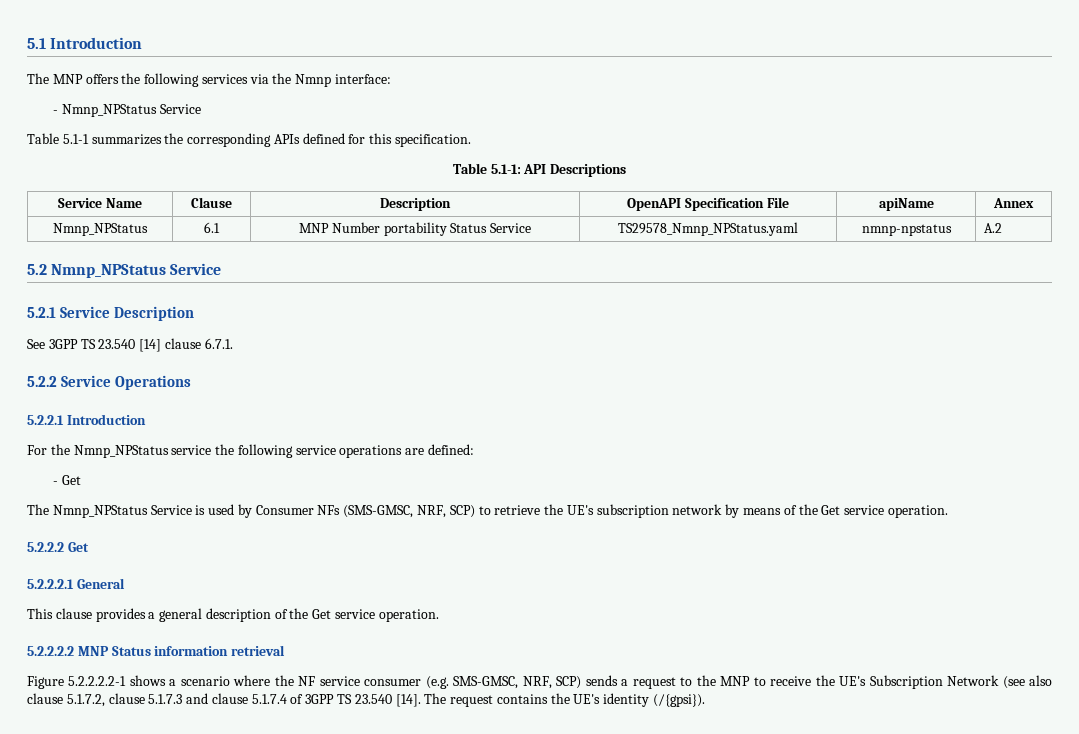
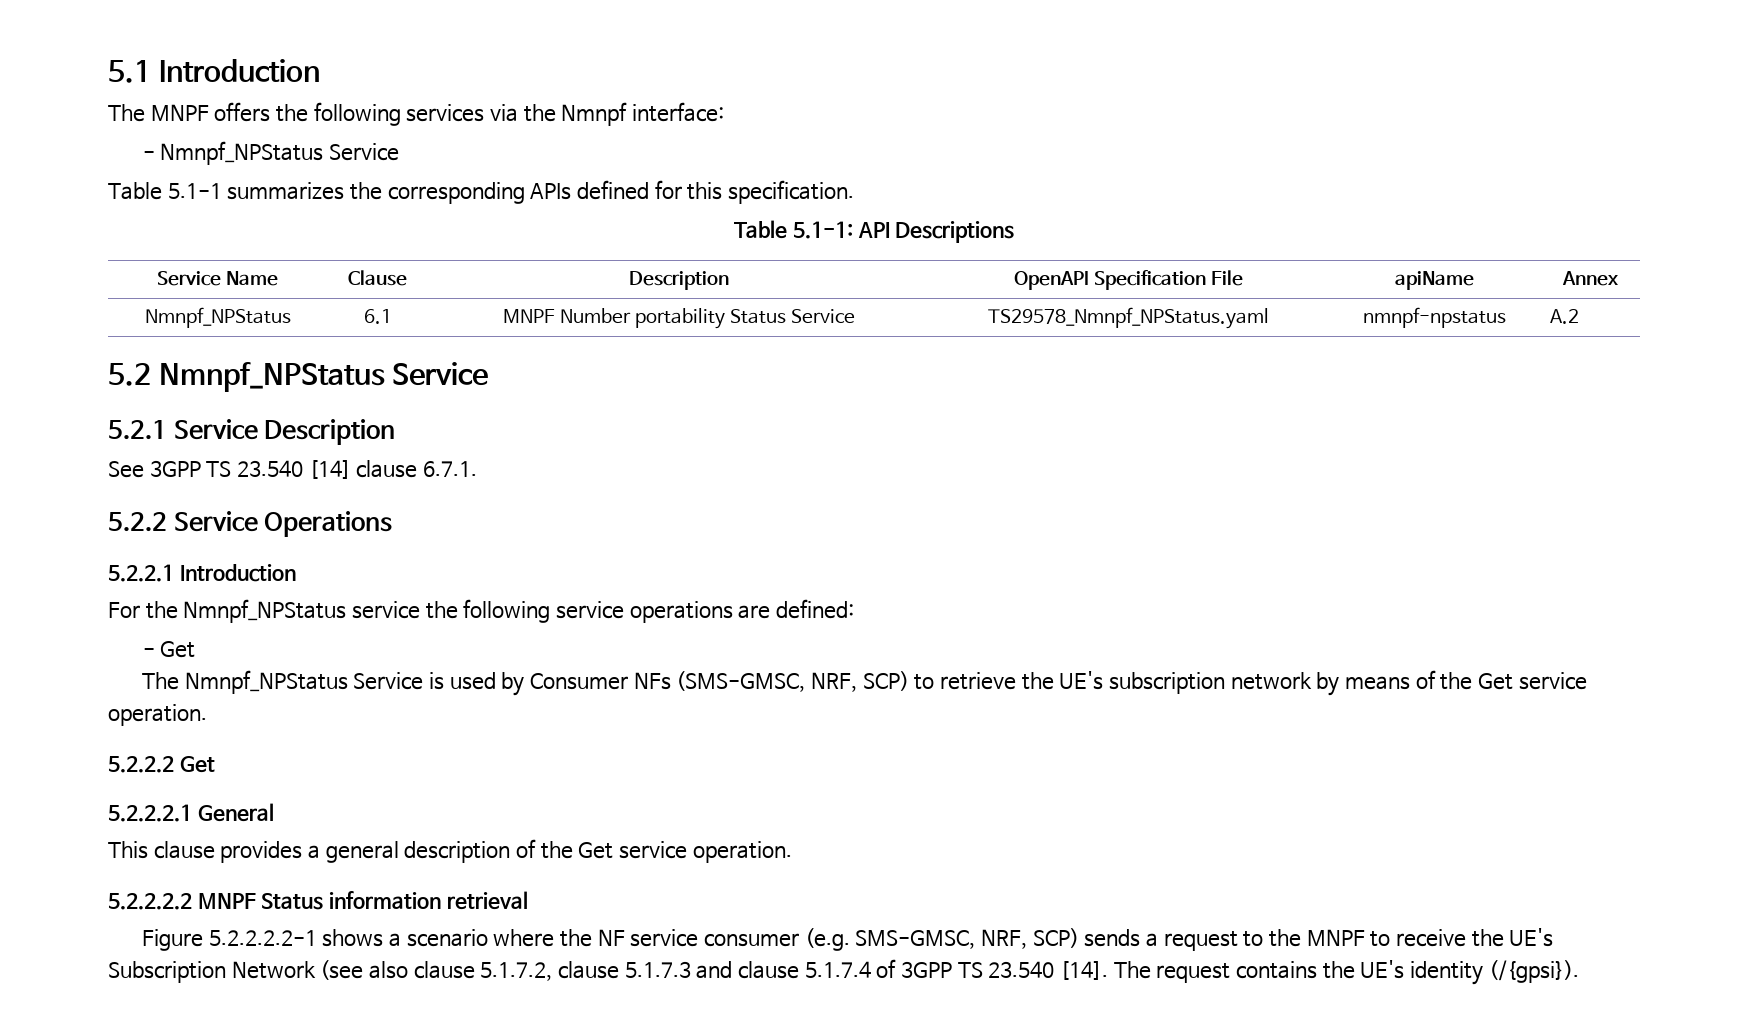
- The MNP offers the following services via the Nmnp interface:
+ The MNPF offers the following services via the Nmnpf interface:
- - Nmnp_NPStatus Service
+ - Nmnpf_NPStatus Service
- Nmnp_NPStatus | 6.1 | MNP Number portability Status Service | TS29578_Nmnp_NPStatus.yaml | nmnp-npstatus | A.2
+ Nmnpf_NPStatus | 6.1 | MNPF Number portability Status Service | TS29578_Nmnpf_NPStatus.yaml | nmnpf-npstatus | A.2
- 5.2 Nmnp_NPStatus Service
+ 5.2 Nmnpf_NPStatus Service
- For the Nmnp_NPStatus service the following service operations are defined:
+ For the Nmnpf_NPStatus service the following service operations are defined:
- The Nmnp_NPStatus Service is used by Consumer NFs (SMS-GMSC, NRF, SCP) to retrieve the UE's subscription network by means of the Get service operation.
+ The Nmnpf_NPStatus Service is used by Consumer NFs (SMS-GMSC, NRF, SCP) to retrieve the UE's subscription network by means of the Get service operation.
- 5.2.2.2.2 MNP Status information retrieval
+ 5.2.2.2.2 MNPF Status information retrieval
- Figure 5.2.2.2.2-1 shows a scenario where the NF service consumer (e.g. SMS-GMSC, NRF, SCP) sends a request to the MNP to receive the UE's Subscription Network (see also clause 5.1.7.2, clause 5.1.7.3 and clause 5.1.7.4 of 3GPP TS 23.540 [14].
+ Figure 5.2.2.2.2-1 shows a scenario where the NF service consumer (e.g. SMS-GMSC, NRF, SCP) sends a request to the MNPF to receive the UE's Subscription Network (see also clause 5.1.7.2, clause 5.1.7.3 and clause 5.1.7.4 of 3GPP TS 23.540 [14].

